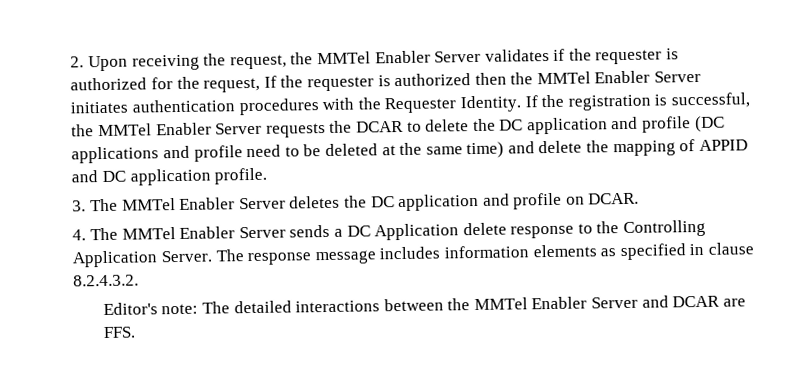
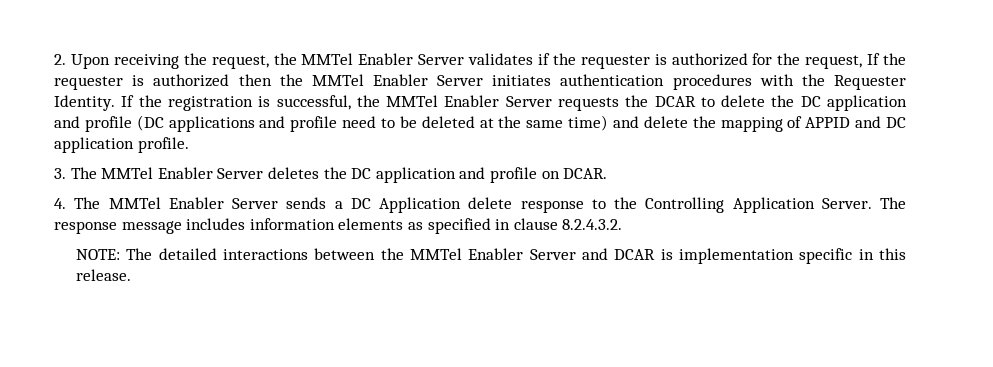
- Editor's note: The detailed interactions between the MMTel Enabler Server and DCAR are FFS.
+ NOTE: The detailed interactions between the MMTel Enabler Server and DCAR is implementation specific in this release.

